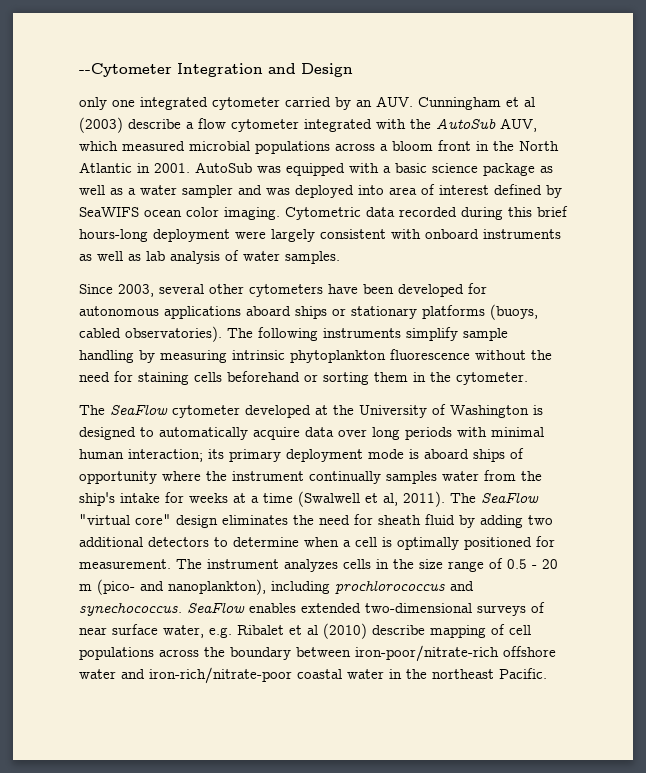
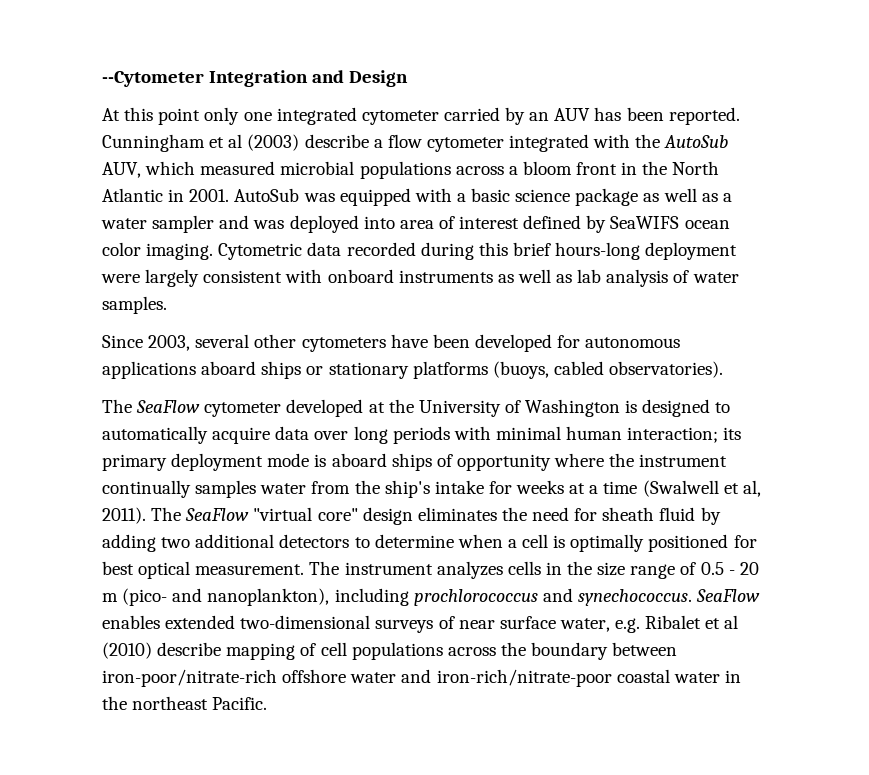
- only one integrated cytometer carried by an AUV. Cunningham et al (2003) describe a flow cytometer integrated with the AutoSub AUV, which measured microbial populations across a bloom front in the North Atlantic in 2001.
+ At this point only one integrated cytometer carried by an AUV has been reported. Cunningham et al (2003) describe a flow cytometer integrated with the AutoSub AUV, which measured microbial populations across a bloom front in the North Atlantic in 2001.
- The following instruments simplify sample handling by measuring intrinsic phytoplankton fluorescence without the need for staining cells beforehand or sorting them in the cytometer.
- The SeaFlow "virtual core" design eliminates the need for sheath fluid by adding two additional detectors to determine when a cell is optimally positioned for measurement.
+ The SeaFlow "virtual core" design eliminates the need for sheath fluid by adding two additional detectors to determine when a cell is optimally positioned for best optical measurement.

